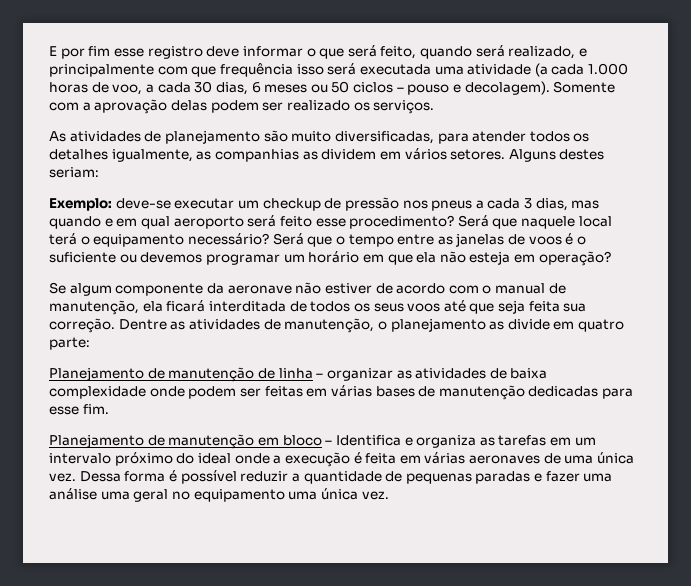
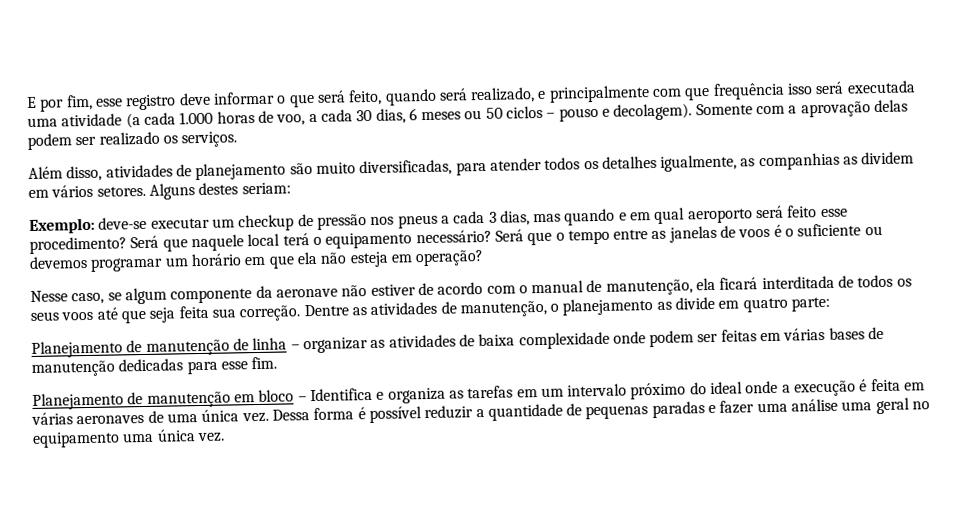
- E por fim esse registro deve informar o que será feito, quando será realizado, e principalmente com que frequência isso será executada uma atividade (a cada 1.000 horas de voo, a cada 30 dias, 6 meses ou 50 ciclos – pouso e decolagem).
+ E por fim, esse registro deve informar o que será feito, quando será realizado, e principalmente com que frequência isso será executada uma atividade (a cada 1.000 horas de voo, a cada 30 dias, 6 meses ou 50 ciclos – pouso e decolagem).
- As atividades de planejamento são muito diversificadas, para atender todos os detalhes igualmente, as companhias as dividem em vários setores.
+ Além disso, atividades de planejamento são muito diversificadas, para atender todos os detalhes igualmente, as companhias as dividem em vários setores.
- Se algum componente da aeronave não estiver de acordo com o manual de manutenção, ela ficará interditada de todos os seus voos até que seja feita sua correção.
+ Nesse caso, se algum componente da aeronave não estiver de acordo com o manual de manutenção, ela ficará interditada de todos os seus voos até que seja feita sua correção.

